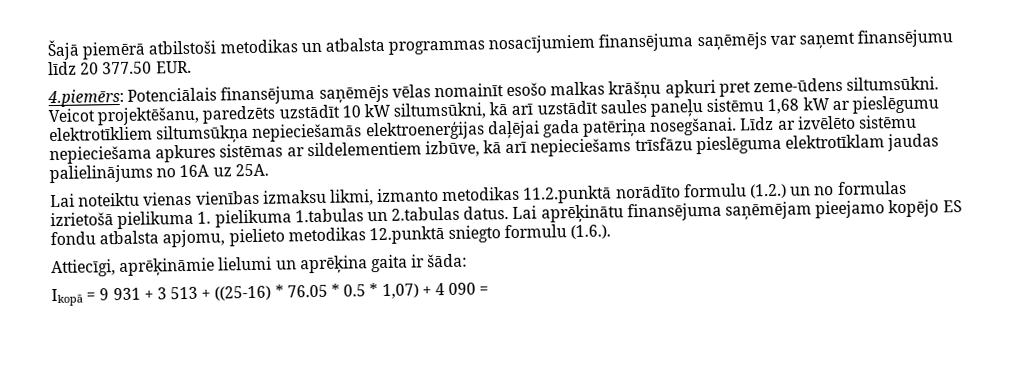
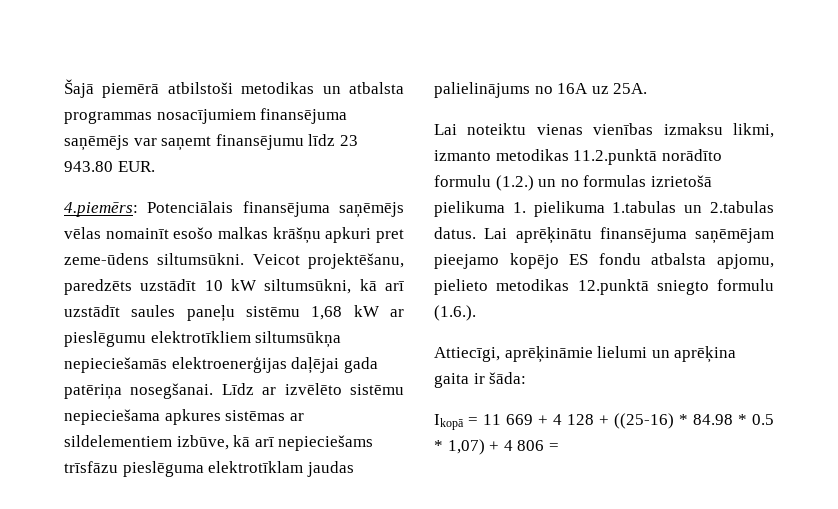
- Šajā piemērā atbilstoši metodikas un atbalsta programmas nosacījumiem finansējuma saņēmējs var saņemt finansējumu līdz 20 377.50 EUR.
+ Šajā piemērā atbilstoši metodikas un atbalsta programmas nosacījumiem finansējuma saņēmējs var saņemt finansējumu līdz 23 943.80 EUR.
- Ikopā = 9 931 + 3 513 + ((25-16) * 76.05 * 0.5 * 1,07) + 4 090 =
+ Ikopā = 11 669 + 4 128 + ((25-16) * 84.98 * 0.5 * 1,07) + 4 806 =

